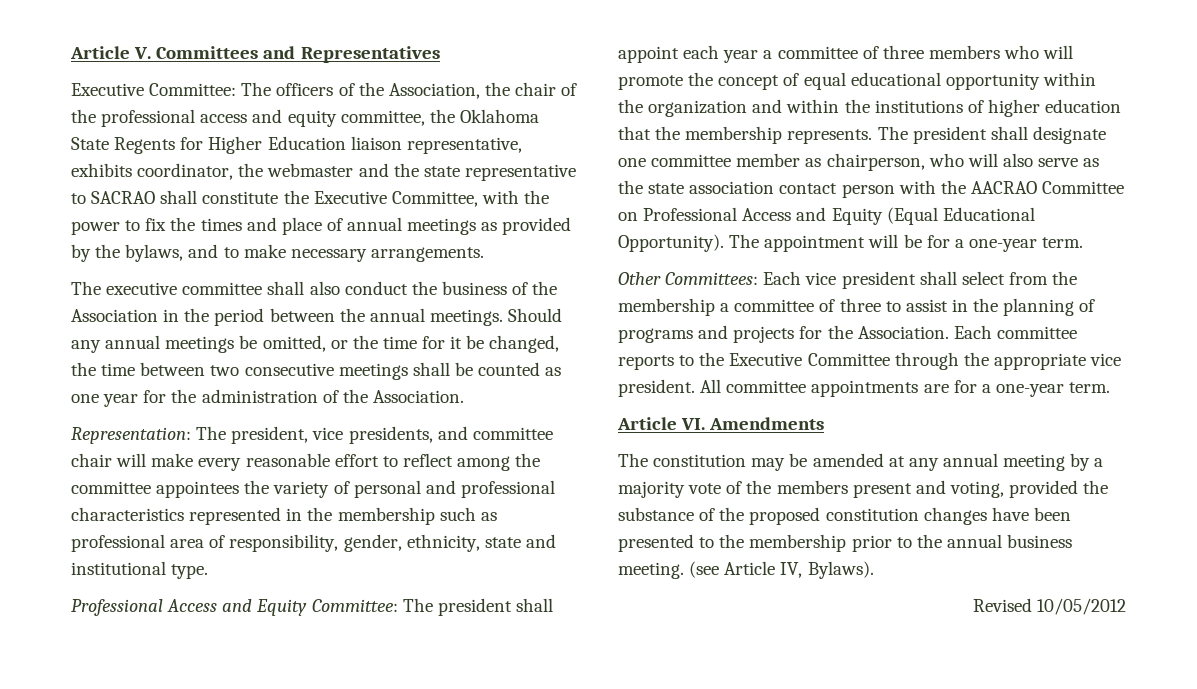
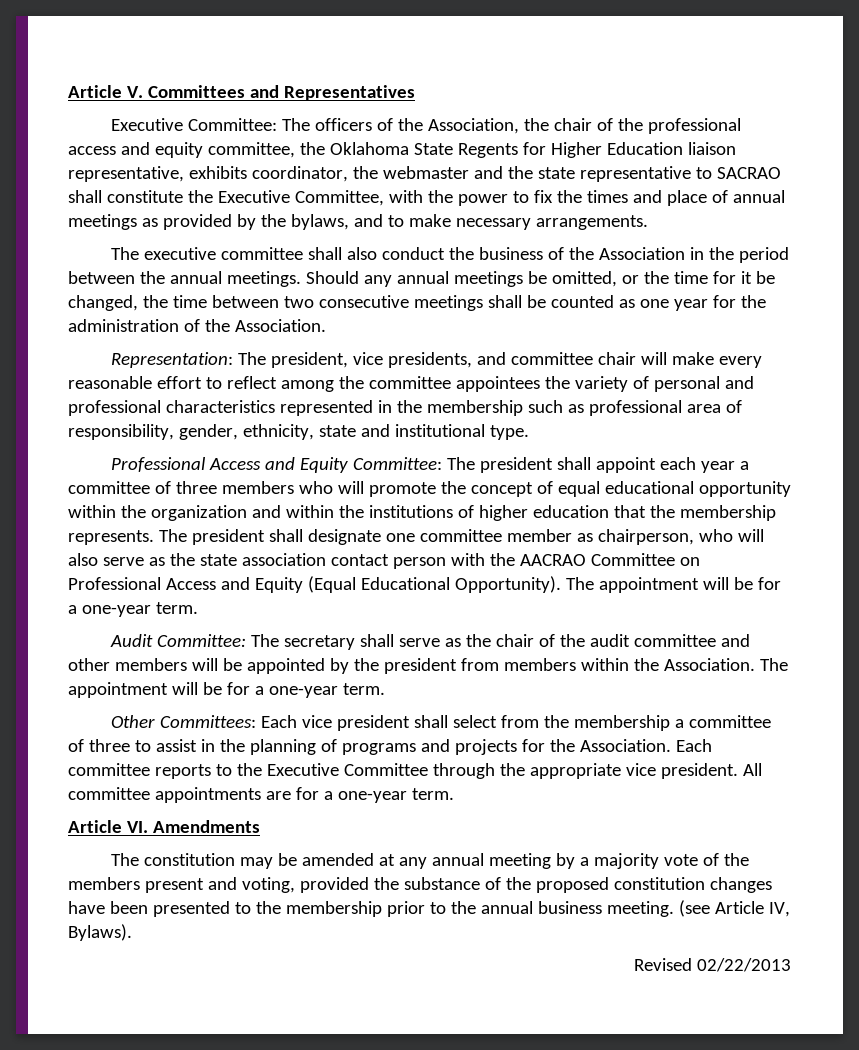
+ Audit Committee: The secretary shall serve as the chair of the audit committee and other members will be appointed by the president from members within the Association. The appointment will be for a one-year term.
- Revised 10/05/2012
+ Revised 02/22/2013

